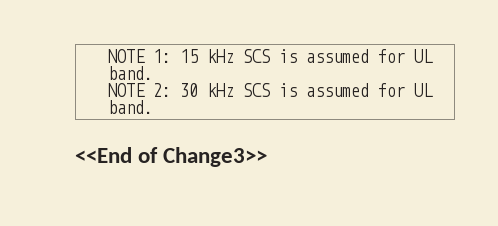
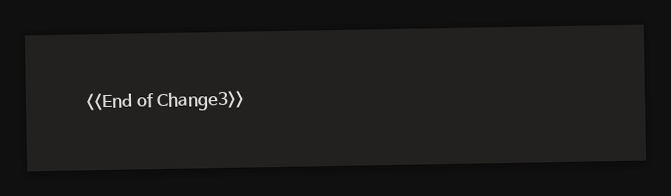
- NOTE 1: 15 kHz SCS is assumed for UL band.
- NOTE 2: 30 kHz SCS is assumed for UL band.

